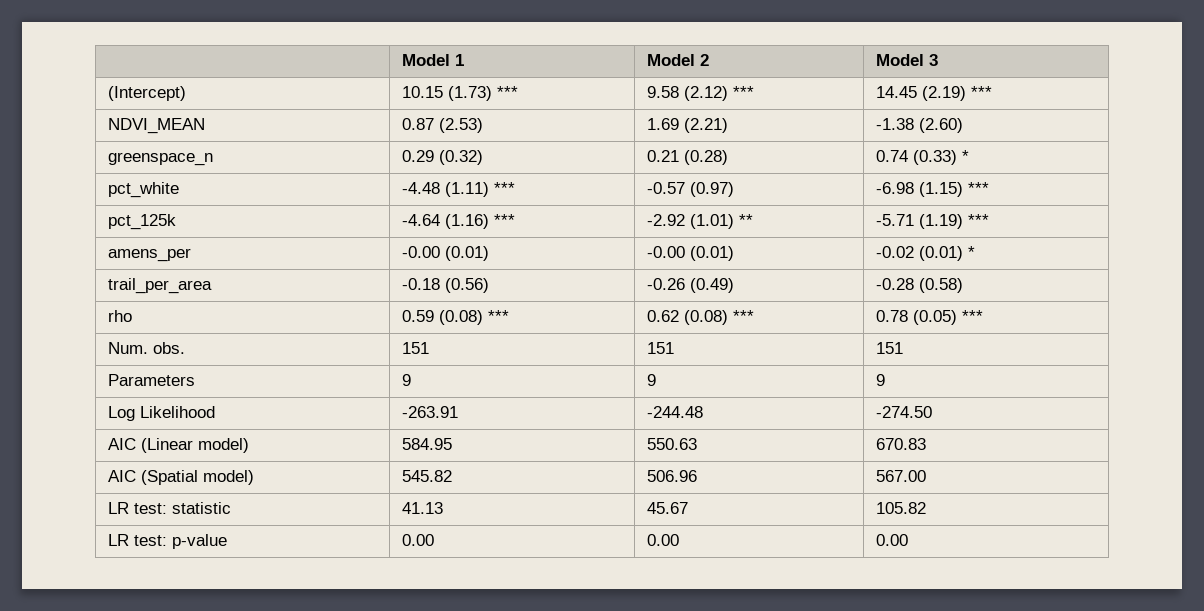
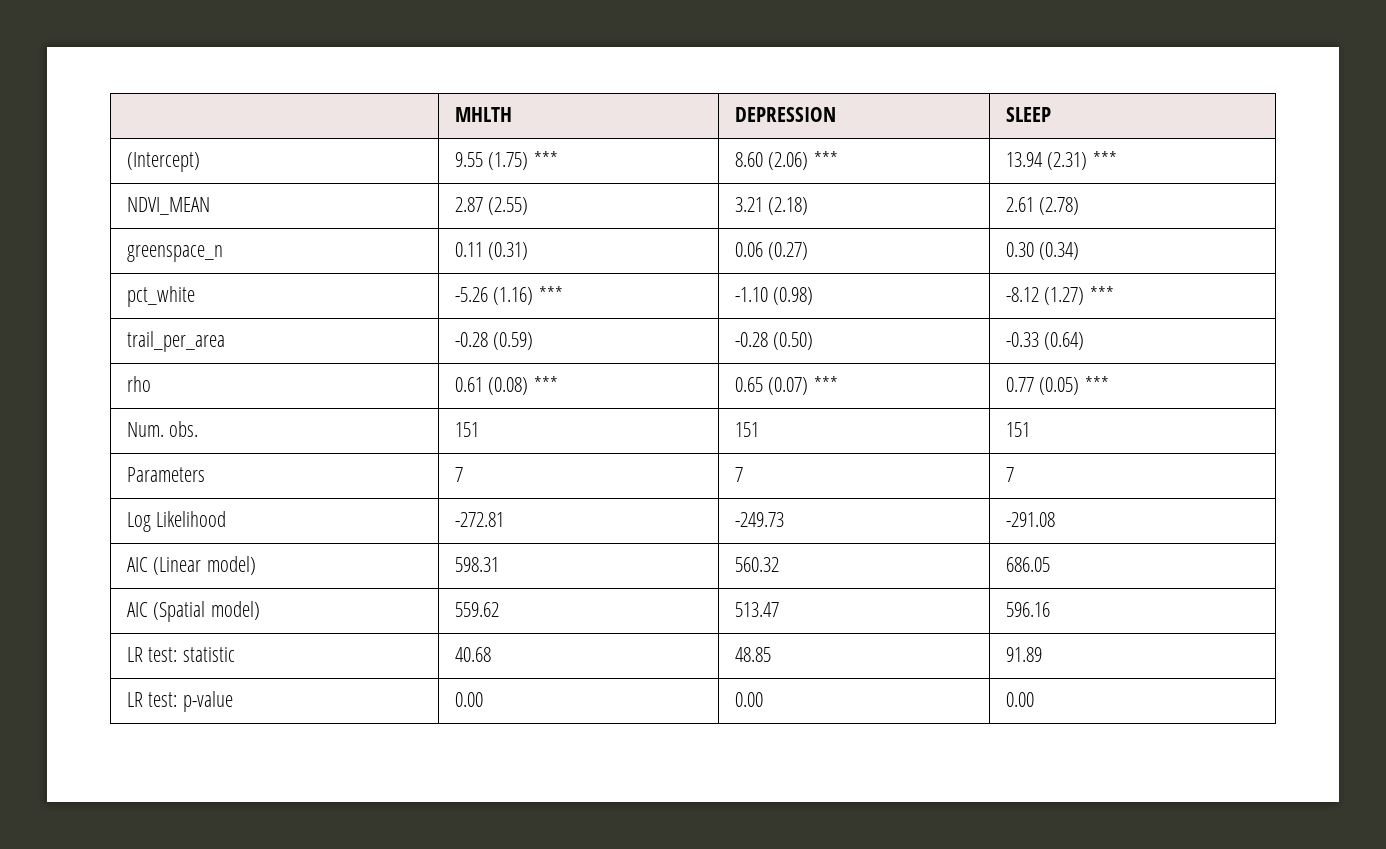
- | Model 1 | Model 2 | Model 3
+ | MHLTH | DEPRESSION | SLEEP
- (Intercept) | 10.15 (1.73) *** | 9.58 (2.12) *** | 14.45 (2.19) ***
+ (Intercept) | 9.55 (1.75) *** | 8.60 (2.06) *** | 13.94 (2.31) ***
- NDVI_MEAN | 0.87 (2.53) | 1.69 (2.21) | -1.38 (2.60)
- greenspace_n | 0.29 (0.32) | 0.21 (0.28) | 0.74 (0.33) *
- pct_white | -4.48 (1.11) *** | -0.57 (0.97) | -6.98 (1.15) ***
- pct_125k | -4.64 (1.16) *** | -2.92 (1.01) ** | -5.71 (1.19) ***
- amens_per | -0.00 (0.01) | -0.00 (0.01) | -0.02 (0.01) *
- trail_per_area | -0.18 (0.56) | -0.26 (0.49) | -0.28 (0.58)
+ NDVI_MEAN | 2.87 (2.55) | 3.21 (2.18) | 2.61 (2.78)
+ greenspace_n | 0.11 (0.31) | 0.06 (0.27) | 0.30 (0.34)
+ pct_white | -5.26 (1.16) *** | -1.10 (0.98) | -8.12 (1.27) ***
+ trail_per_area | -0.28 (0.59) | -0.28 (0.50) | -0.33 (0.64)
- rho | 0.59 (0.08) *** | 0.62 (0.08) *** | 0.78 (0.05) ***
+ rho | 0.61 (0.08) *** | 0.65 (0.07) *** | 0.77 (0.05) ***
- Parameters | 9 | 9 | 9
+ Parameters | 7 | 7 | 7
- Log Likelihood | -263.91 | -244.48 | -274.50
+ Log Likelihood | -272.81 | -249.73 | -291.08
- AIC (Linear model) | 584.95 | 550.63 | 670.83
+ AIC (Linear model) | 598.31 | 560.32 | 686.05
- AIC (Spatial model) | 545.82 | 506.96 | 567.00
+ AIC (Spatial model) | 559.62 | 513.47 | 596.16
- LR test: statistic | 41.13 | 45.67 | 105.82
+ LR test: statistic | 40.68 | 48.85 | 91.89

